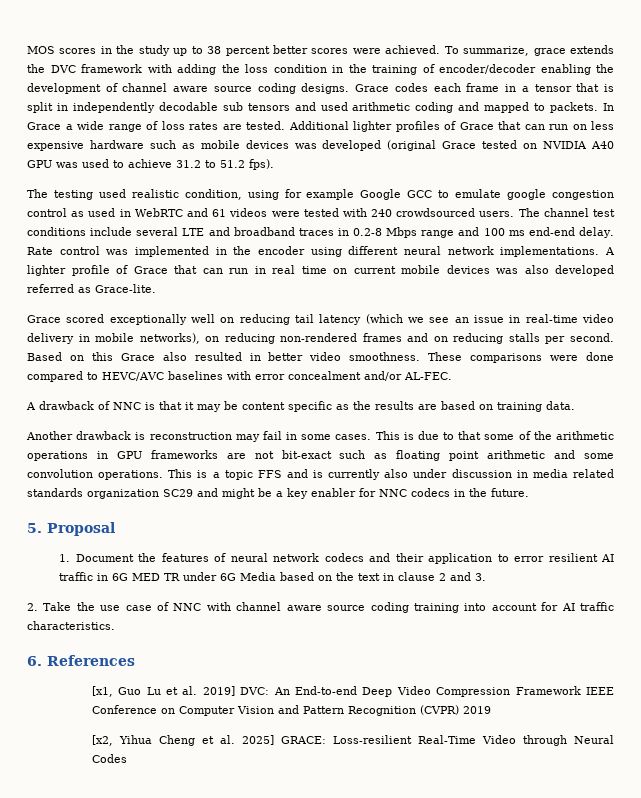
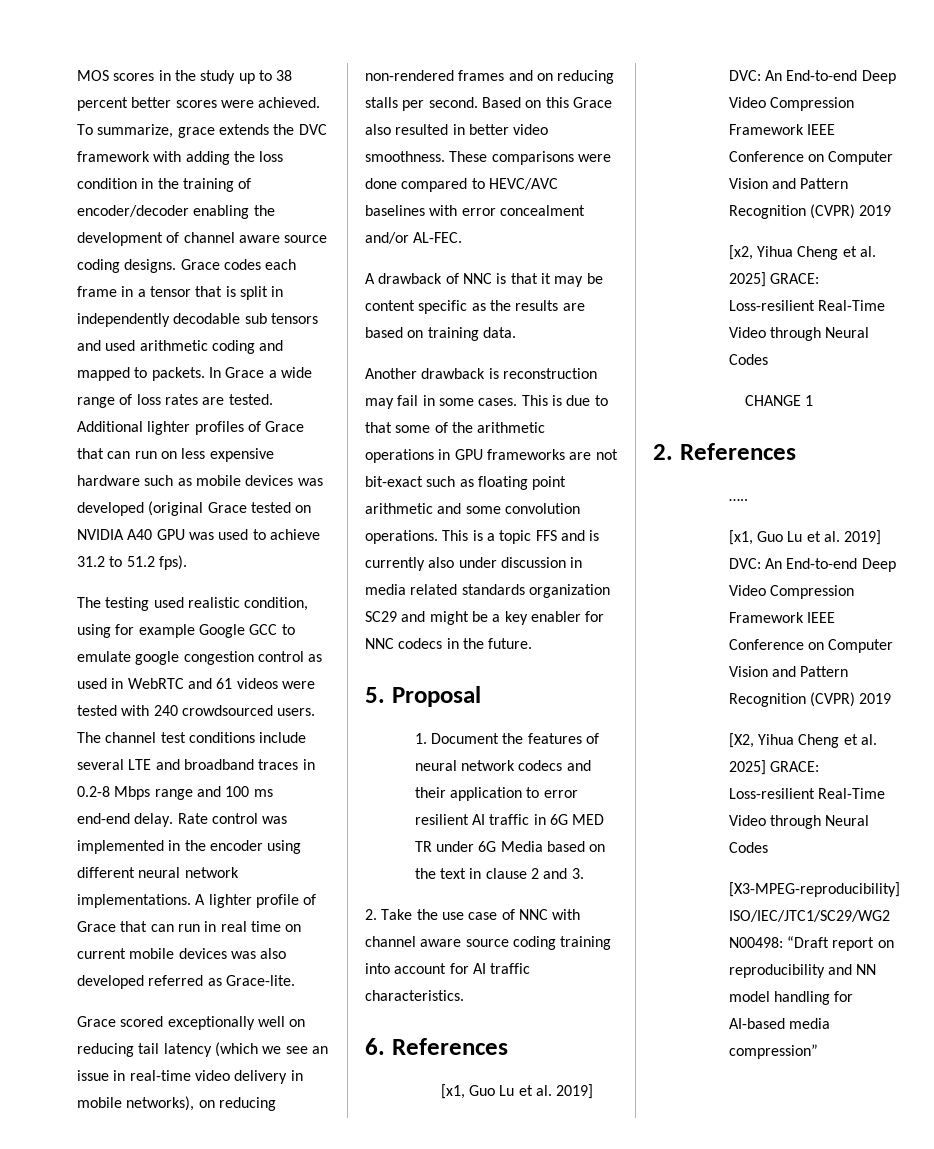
+ CHANGE 1
+ 2. References
+ …..
+ [x1, Guo Lu et al. 2019] DVC: An End-to-end Deep Video Compression Framework IEEE Conference on Computer Vision and Pattern Recognition (CVPR) 2019
+ [X2, Yihua Cheng et al. 2025] GRACE: Loss-resilient Real-Time Video through Neural Codes
+ [X3-MPEG-reproducibility] ISO/IEC/JTC1/SC29/WG2 N00498: “Draft report on reproducibility and NN model handling for AI-based media compression”

